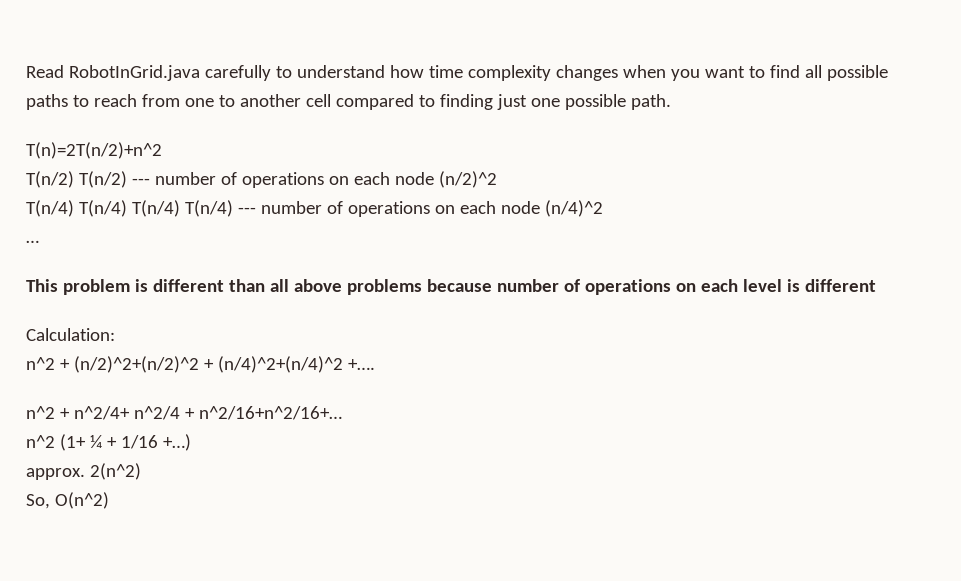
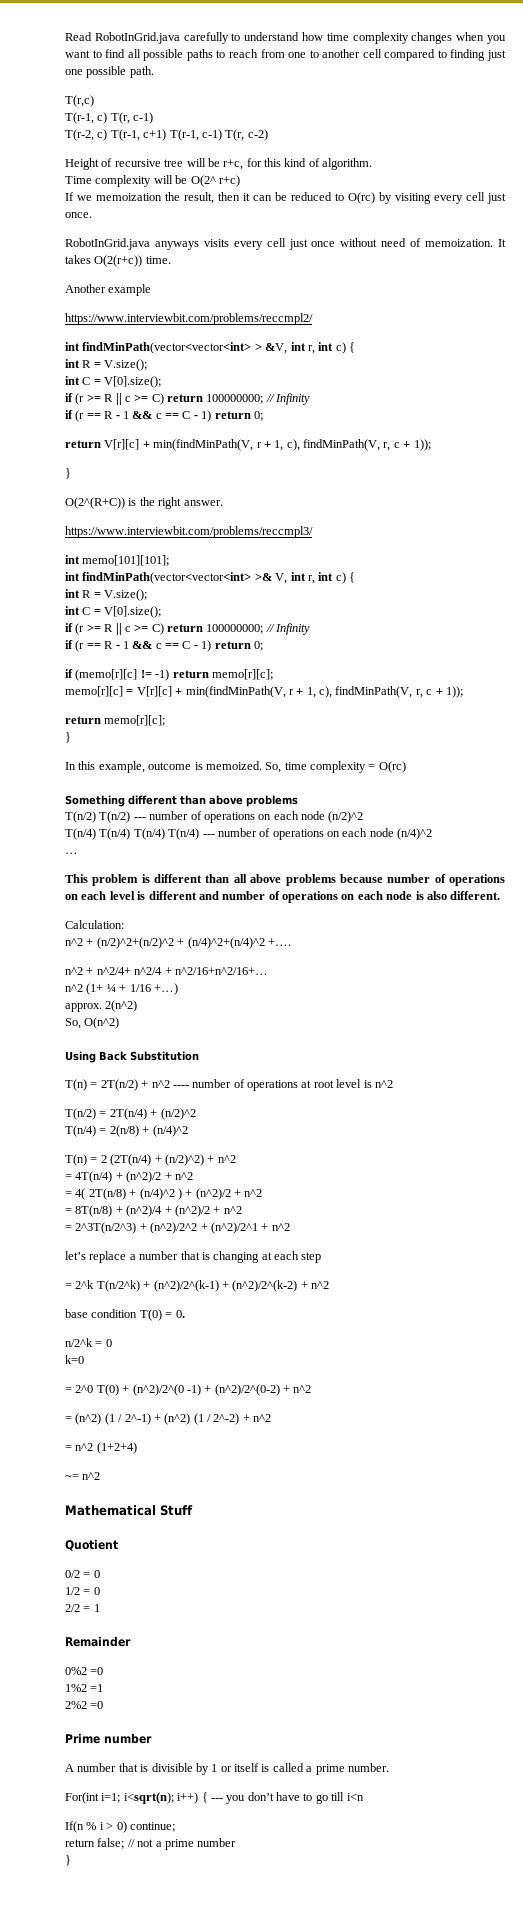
- T(n)=2T(n/2)+n^2
+ T(r,c)
+ T(r-1, c) T(r, c-1)
+ T(r-2, c) T(r-1, c+1) T(r-1, c-1) T(r, c-2)
+ Height of recursive tree will be r+c, for this kind of algorithm.
+ Time complexity will be O(2^ r+c)
+ If we memoization the result, then it can be reduced to O(rc) by visiting every cell just once.
+ RobotInGrid.java anyways visits every cell just once without need of memoization. It takes O(2(r+c)) time.
+ Another example
+ https://www.interviewbit.com/problems/reccmpl2/
+ int findMinPath(vector<vector<int> > &V, int r, int c) {
+ int R = V.size();
+ int C = V[0].size();
+ if (r >= R || c >= C) return 100000000; // Infinity
+ if (r == R - 1 && c == C - 1) return 0;
+ return V[r][c] + min(findMinPath(V, r + 1, c), findMinPath(V, r, c + 1));
+ }
+ O(2^(R+C)) is the right answer.
+ https://www.interviewbit.com/problems/reccmpl3/
+ int memo[101][101];
+ int findMinPath(vector<vector<int> >& V, int r, int c) {
+ int R = V.size();
+ int C = V[0].size();
+ if (r >= R || c >= C) return 100000000; // Infinity
+ if (r == R - 1 && c == C - 1) return 0;
+ if (memo[r][c] != -1) return memo[r][c];
+ memo[r][c] = V[r][c] + min(findMinPath(V, r + 1, c), findMinPath(V, r, c + 1));
+ return memo[r][c];
+ }
+ In this example, outcome is memoized. So, time complexity = O(rc)
+ Something different than above problems
- This problem is different than all above problems because number of operations on each level is different
+ This problem is different than all above problems because number of operations on each level is different and number of operations on each node is also different.
+ Using Back Substitution
+ T(n) = 2T(n/2) + n^2 ---- number of operations at root level is n^2
+ T(n/2) = 2T(n/4) + (n/2)^2
+ T(n/4) = 2(n/8) + (n/4)^2
+ T(n) = 2 (2T(n/4) + (n/2)^2) + n^2
+ = 4T(n/4) + (n^2)/2 + n^2
+ = 4( 2T(n/8) + (n/4)^2 ) + (n^2)/2 + n^2
+ = 8T(n/8) + (n^2)/4 + (n^2)/2 + n^2
+ = 2^3T(n/2^3) + (n^2)/2^2 + (n^2)/2^1 + n^2
+ let’s replace a number that is changing at each step
+ = 2^k T(n/2^k) + (n^2)/2^(k-1) + (n^2)/2^(k-2) + n^2
+ base condition T(0) = 0.
+ n/2^k = 0
+ k=0
+ = 2^0 T(0) + (n^2)/2^(0 -1) + (n^2)/2^(0-2) + n^2
+ = (n^2) (1 / 2^-1) + (n^2) (1 / 2^-2) + n^2
+ = n^2 (1+2+4)
+ ~= n^2
+ Mathematical Stuff
+ Quotient
+ 0/2 = 0
+ 1/2 = 0
+ 2/2 = 1
+ Remainder
+ 0%2 =0
+ 1%2 =1
+ 2%2 =0
+ Prime number
+ A number that is divisible by 1 or itself is called a prime number.
+ For(int i=1; i<sqrt(n); i++) { --- you don’t have to go till i<n
+ If(n % i > 0) continue;
+ return false; // not a prime number
+ }

